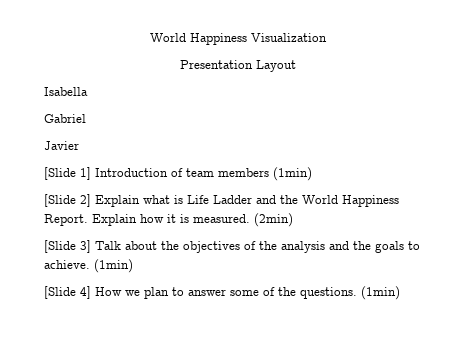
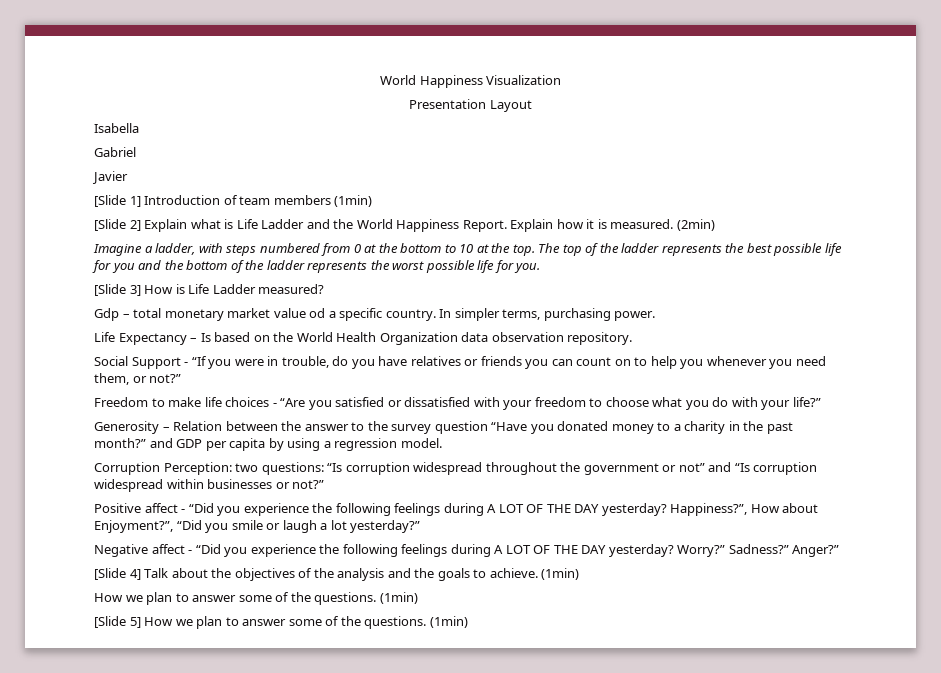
- [Slide 3] Talk about the objectives of the analysis and the goals to achieve. (1min)
- [Slide 4] How we plan to answer some of the questions.
+ Imagine a ladder, with steps numbered from 0 at the bottom to 10 at the top. The top of the ladder represents the best possible life for you and the bottom of the ladder represents the worst possible life for you.
+ [Slide 3] How is Life Ladder measured?
+ Gdp – total monetary market value od a specific country. In simpler terms, purchasing power.
+ Life Expectancy – Is based on the World Health Organization data observation repository.
+ Social Support - “If you were in trouble, do you have relatives or friends you can count on to help you whenever you need them, or not?”
+ Freedom to make life choices - “Are you satisfied or dissatisfied with your freedom to choose what you do with your life?”
+ Generosity – Relation between the answer to the survey question “Have you donated money to a charity in the past month?” and GDP per capita by using a regression model.
+ Corruption Perception: two questions: “Is corruption widespread throughout the government or not” and “Is corruption widespread within businesses or not?”
+ Positive affect - “Did you experience the following feelings during A LOT OF THE DAY yesterday? Happiness?”, How about Enjoyment?”, “Did you smile or laugh a lot yesterday?”
+ Negative affect - “Did you experience the following feelings during A LOT OF THE DAY yesterday? Worry?” Sadness?” Anger?”
+ [Slide 4] Talk about the objectives of the analysis and the goals to achieve. (1min)
+ How we plan to answer some of the questions.
+ [Slide 5] How we plan to answer some of the questions. (1min)

